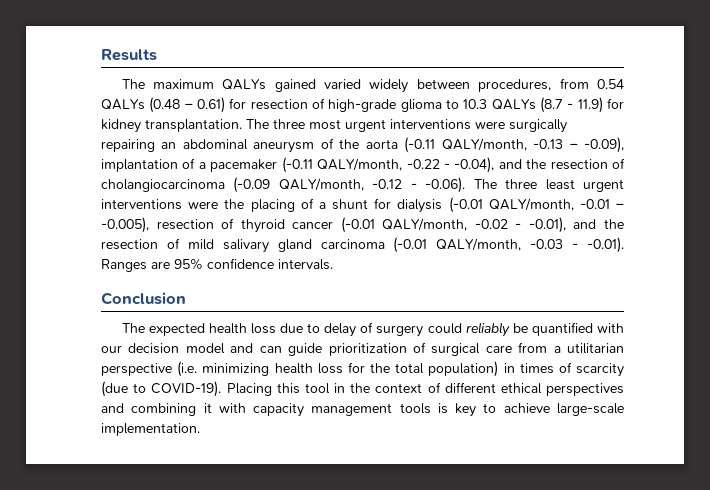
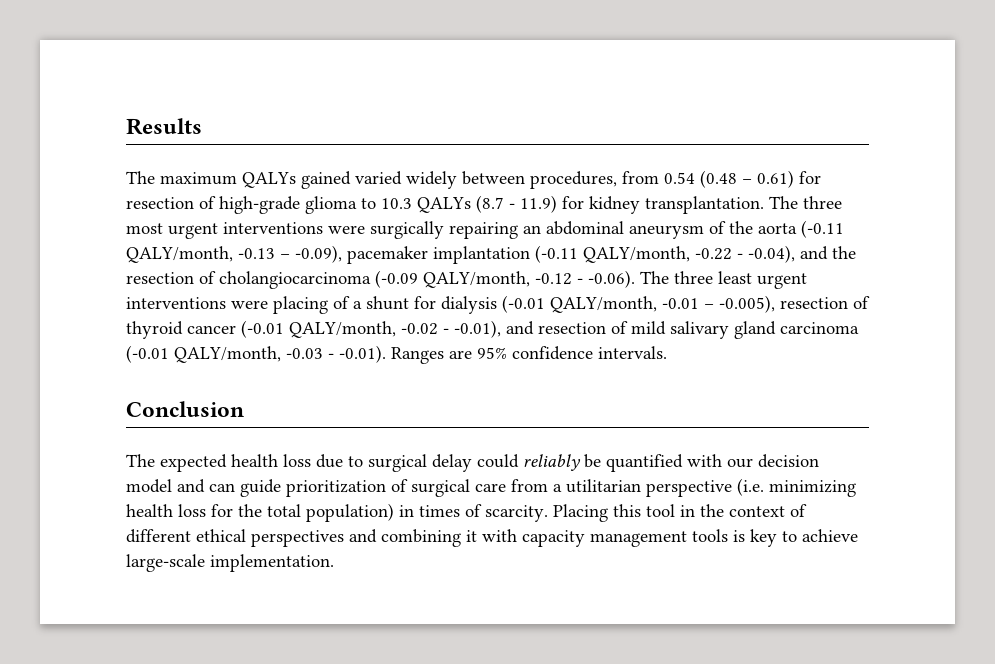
- The maximum QALYs gained varied widely between procedures, from 0.54 QALYs (0.48 – 0.61) for resection of high-grade glioma to 10.3 QALYs (8.7 - 11.9) for kidney transplantation.
+ The maximum QALYs gained varied widely between procedures, from 0.54 (0.48 – 0.61) for resection of high-grade glioma to 10.3 QALYs (8.7 - 11.9) for kidney transplantation.
- The three most urgent interventions were surgically repairing an abdominal aneurysm of the aorta (-0.11 QALY/month, -0.13 – -0.09), implantation of a pacemaker (-0.11 QALY/month, -0.22 - -0.04), and the resection of cholangiocarcinoma (-0.09 QALY/month, -0.12 - -0.06). The three least urgent interventions were the placing of a shunt for dialysis (-0.01 QALY/month, -0.01 – -0.005), resection of thyroid cancer (-0.01 QALY/month, -0.02 - -0.01), and the resection of mild salivary gland carcinoma (-0.01 QALY/month, -0.03 - -0.01). Ranges are 95% confidence intervals.
+ The three most urgent interventions were surgically repairing an abdominal aneurysm of the aorta (-0.11 QALY/month, -0.13 – -0.09), pacemaker implantation (-0.11 QALY/month, -0.22 - -0.04), and the resection of cholangiocarcinoma (-0.09 QALY/month, -0.12 - -0.06). The three least urgent interventions were placing of a shunt for dialysis (-0.01 QALY/month, -0.01 – -0.005), resection of thyroid cancer (-0.01 QALY/month, -0.02 - -0.01), and resection of mild salivary gland carcinoma (-0.01 QALY/month, -0.03 - -0.01). Ranges are 95% confidence intervals.
- The expected health loss due to delay of surgery could reliably be quantified with our decision model and can guide prioritization of surgical care from a utilitarian perspective (i.e. minimizing health loss for the total population) in times of scarcity (due to COVID-19).
+ The expected health loss due to surgical delay could reliably be quantified with our decision model and can guide prioritization of surgical care from a utilitarian perspective (i.e. minimizing health loss for the total population) in times of scarcity.

